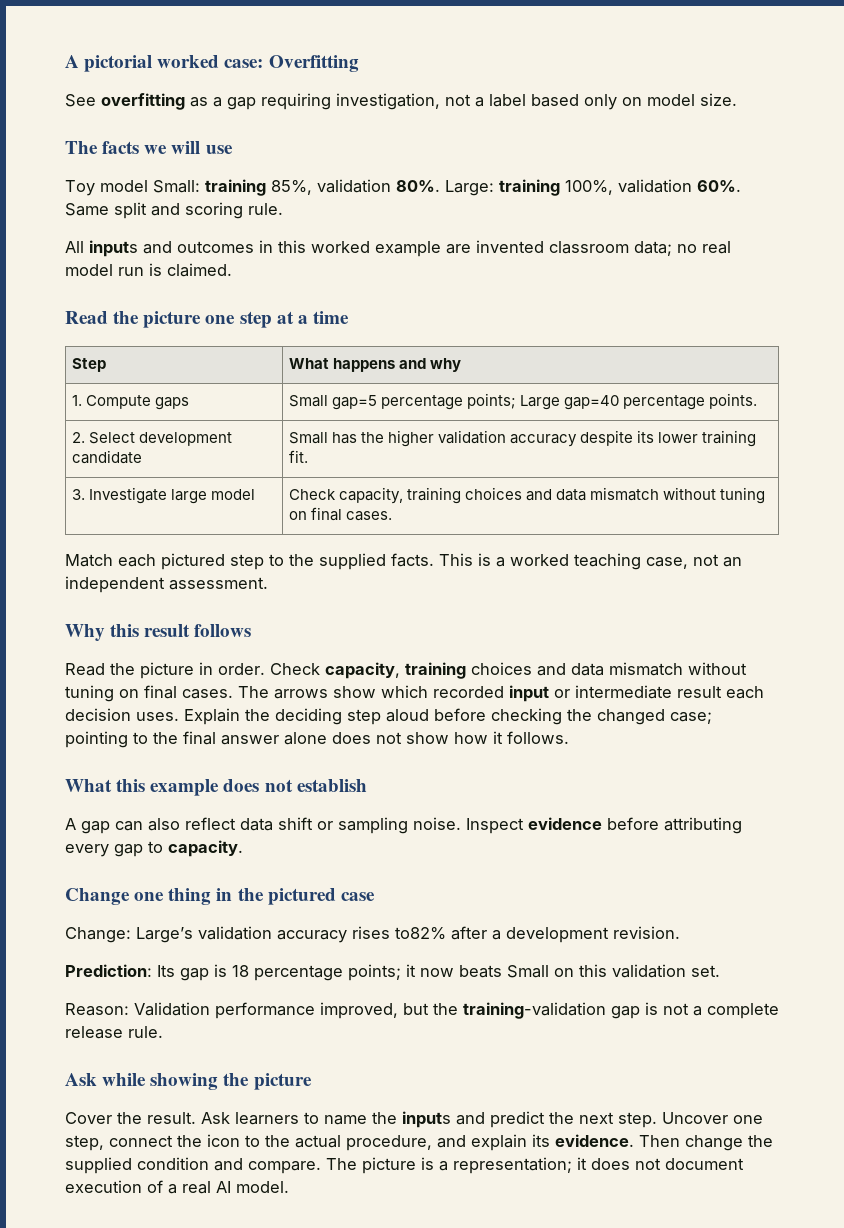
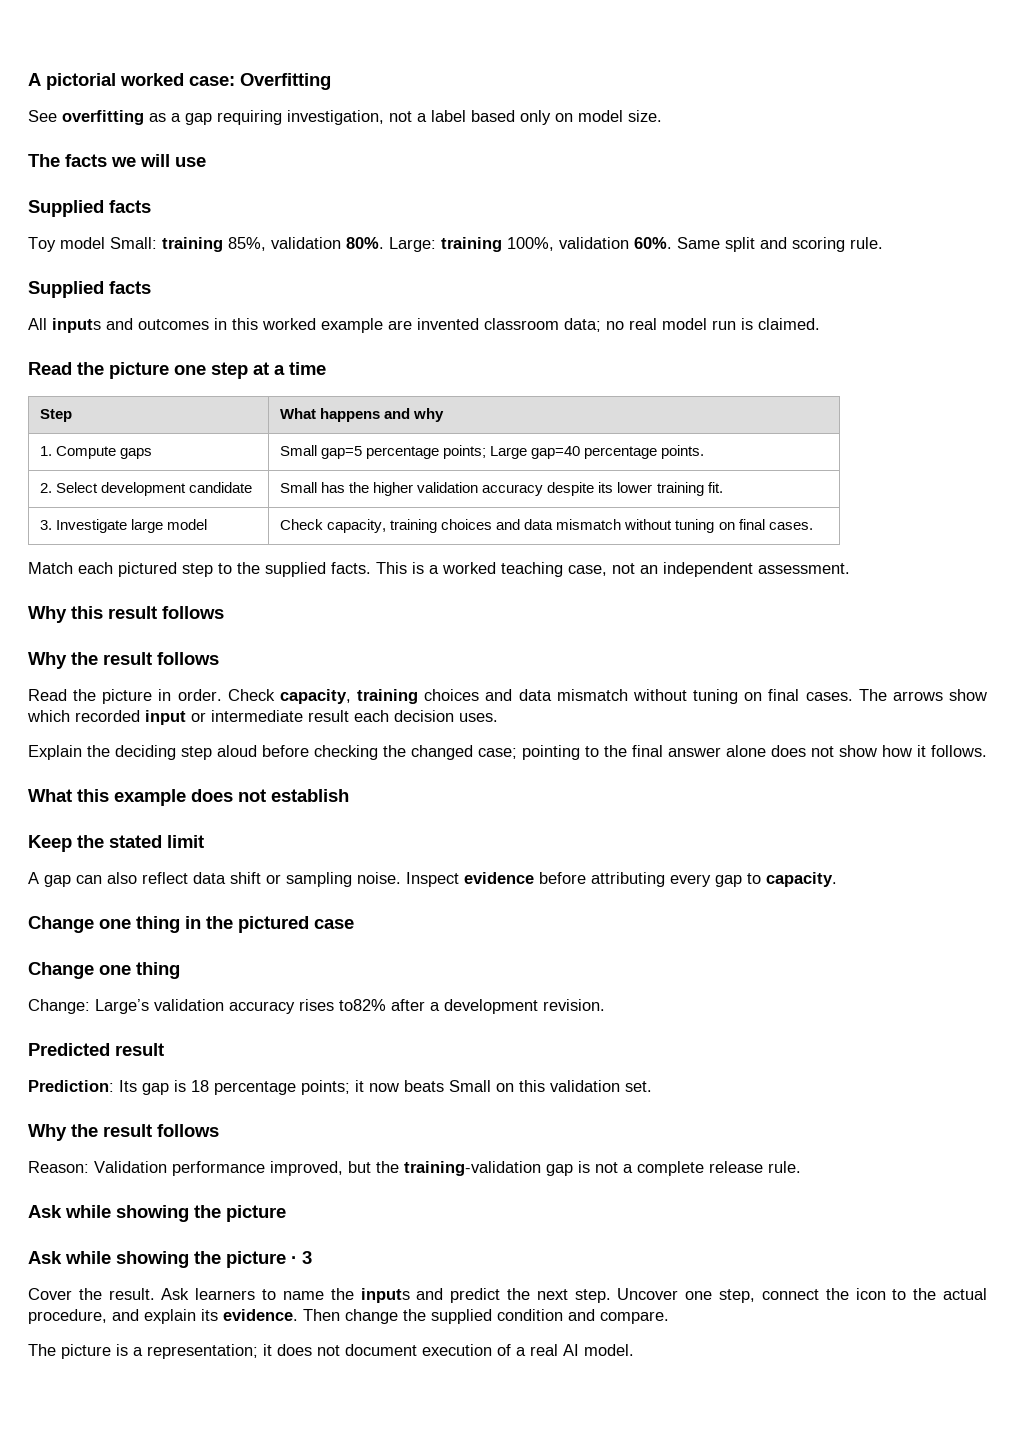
  The facts we will use
+ Supplied facts
  Same split and scoring rule.
+ Supplied facts
  Why this result follows
+ Why the result follows
- The arrows show which recorded input or intermediate result each decision uses. Explain the deciding step aloud before checking the changed case; pointing to the final answer alone does not show how it follows.
+ The arrows show which recorded input or intermediate result each decision uses.
+ Explain the deciding step aloud before checking the changed case; pointing to the final answer alone does not show how it follows.
+ Keep the stated limit
  Change one thing in the pictured case
+ Change one thing
+ Predicted result
  Prediction: Its gap is 18 percentage points; it now beats Small on this validation set.
+ Why the result follows
+ Ask while showing the picture · 3
- Then change the supplied condition and compare. The picture is a representation; it does not document execution of a real AI model.
+ Then change the supplied condition and compare.
+ The picture is a representation; it does not document execution of a real AI model.

